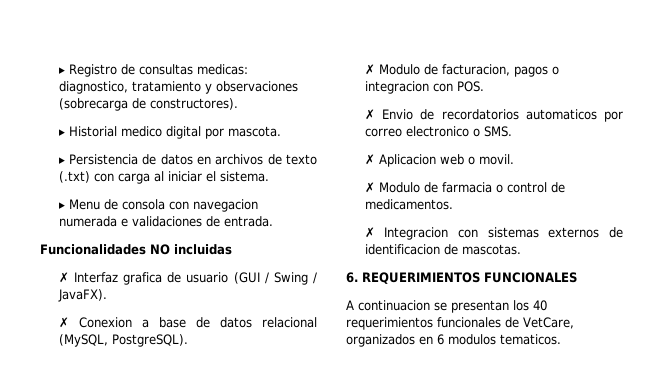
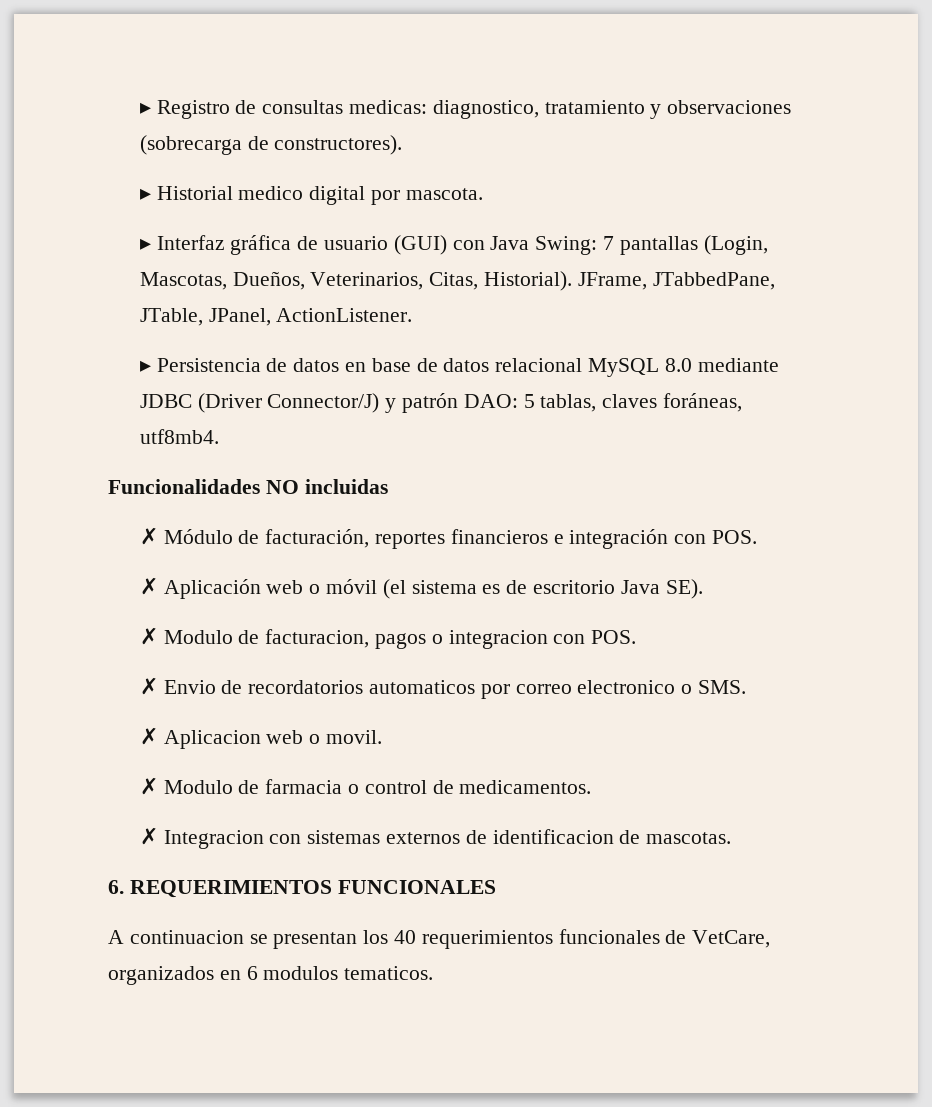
+ ▸ Interfaz gráfica de usuario (GUI) con Java Swing: 7 pantallas (Login, Mascotas, Dueños, Veterinarios, Citas, Historial). JFrame, JTabbedPane, JTable, JPanel, ActionListener.
- ▸ Persistencia de datos en archivos de texto (.txt) con carga al iniciar el sistema.
- ▸ Menu de consola con navegacion numerada e validaciones de entrada.
+ ▸ Persistencia de datos en base de datos relacional MySQL 8.0 mediante JDBC (Driver Connector/J) y patrón DAO: 5 tablas, claves foráneas, utf8mb4.
  Funcionalidades NO incluidas
- ✗ Interfaz grafica de usuario (GUI / Swing / JavaFX).
- ✗ Conexion a base de datos relacional (MySQL, PostgreSQL).
+ ✗ Módulo de facturación, reportes financieros e integración con POS.
+ ✗ Aplicación web o móvil (el sistema es de escritorio Java SE).

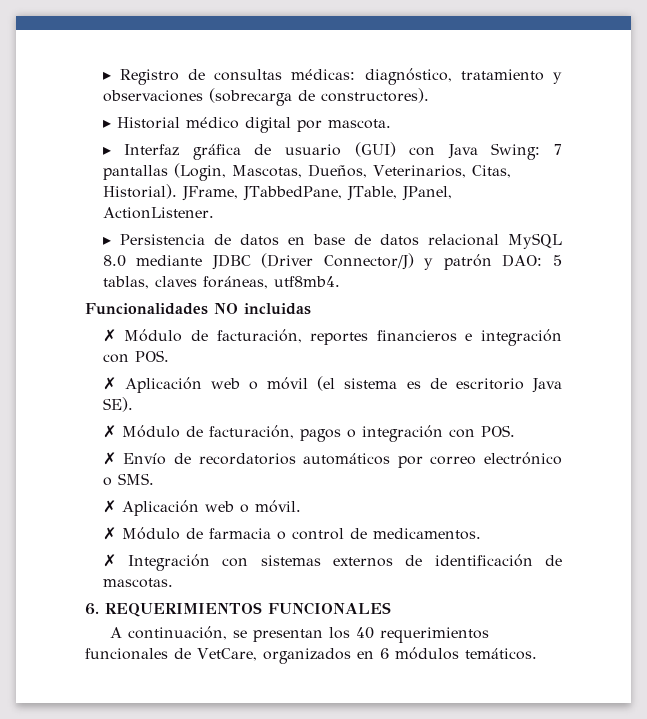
- ▸ Registro de consultas medicas: diagnostico, tratamiento y observaciones (sobrecarga de constructores).
+ ▸ Registro de consultas médicas: diagnóstico, tratamiento y observaciones (sobrecarga de constructores).
- ▸ Historial medico digital por mascota.
+ ▸ Historial médico digital por mascota.
- ✗ Modulo de facturacion, pagos o integracion con POS.
- ✗ Envio de recordatorios automaticos por correo electronico o SMS.
+ ✗ Módulo de facturación, pagos o integración con POS.
+ ✗ Envío de recordatorios automáticos por correo electrónico o SMS.
- ✗ Aplicacion web o movil.
- ✗ Modulo de farmacia o control de medicamentos.
+ ✗ Aplicación web o móvil.
+ ✗ Módulo de farmacia o control de medicamentos.
- ✗ Integracion con sistemas externos de identificacion de mascotas.
+ ✗ Integración con sistemas externos de identificación de mascotas.
- A continuacion se presentan los 40 requerimientos funcionales de VetCare, organizados en 6 modulos tematicos.
+ A continuación, se presentan los 40 requerimientos funcionales de VetCare, organizados en 6 módulos temáticos.

